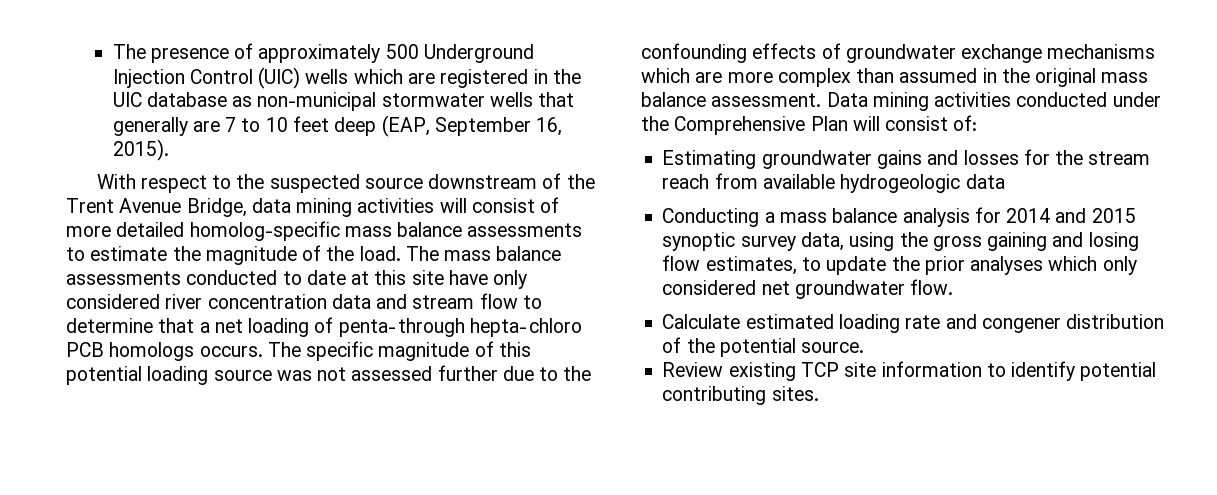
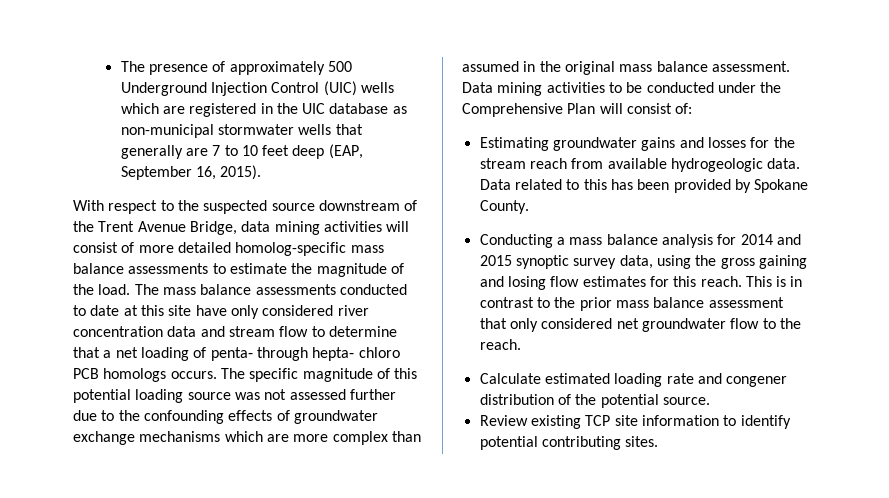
- Data mining activities conducted under the Comprehensive Plan will consist of:
+ Data mining activities to be conducted under the Comprehensive Plan will consist of:
- Estimating groundwater gains and losses for the stream reach from available hydrogeologic data
+ Estimating groundwater gains and losses for the stream reach from available hydrogeologic data. Data related to this has been provided by Spokane County.
- Conducting a mass balance analysis for 2014 and 2015 synoptic survey data, using the gross gaining and losing flow estimates, to update the prior analyses which only considered net groundwater flow.
+ Conducting a mass balance analysis for 2014 and 2015 synoptic survey data, using the gross gaining and losing flow estimates for this reach. This is in contrast to the prior mass balance assessment that only considered net groundwater flow to the reach.

